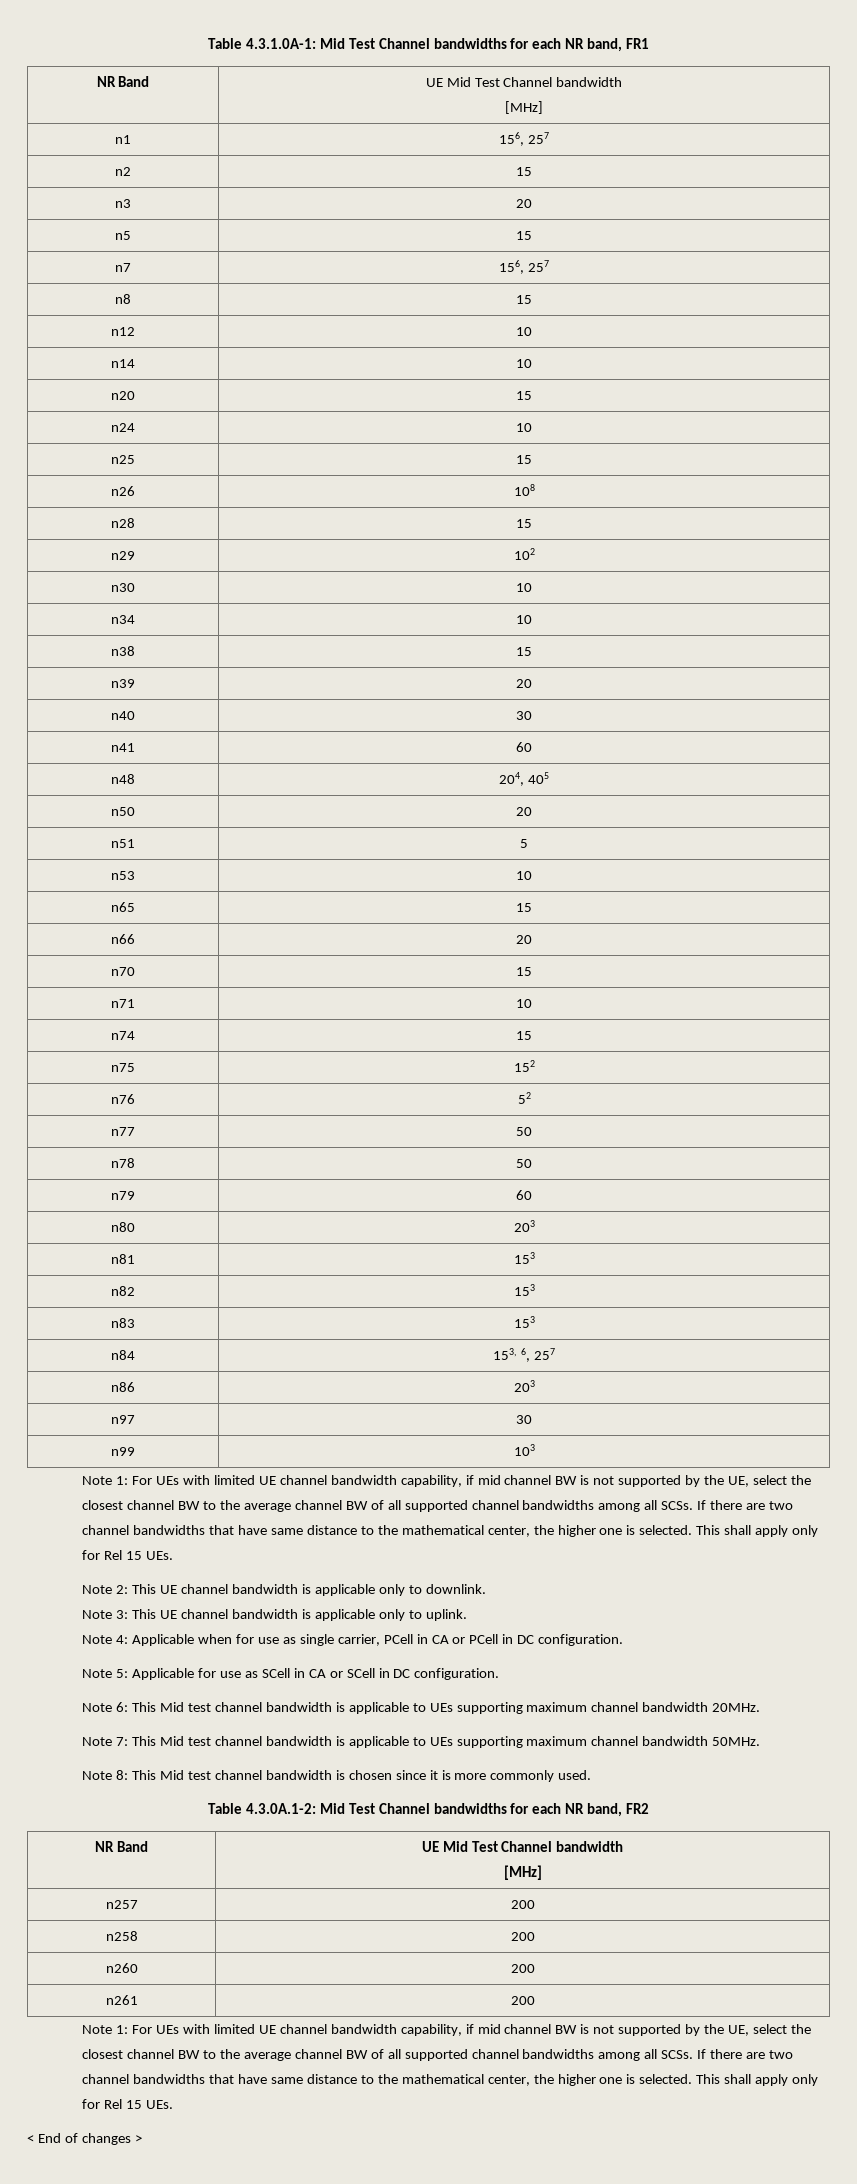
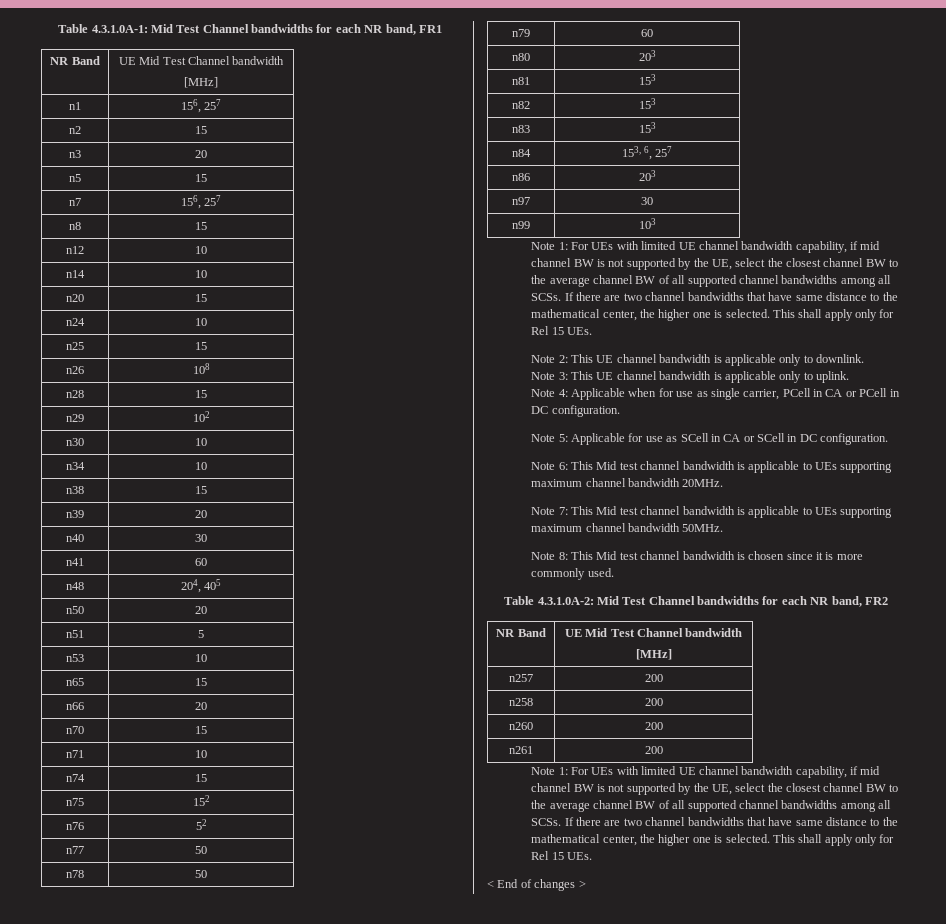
- Table 4.3.0A.1-2: Mid Test Channel bandwidths for each NR band, FR2
+ Table 4.3.1.0A-2: Mid Test Channel bandwidths for each NR band, FR2

